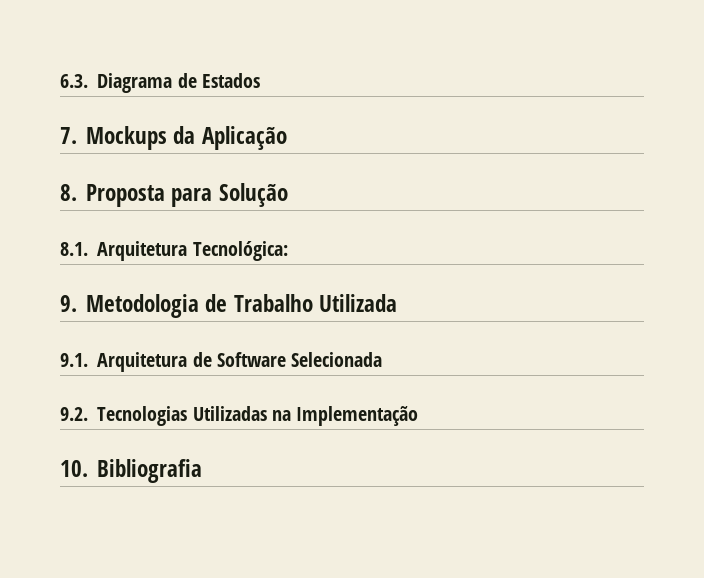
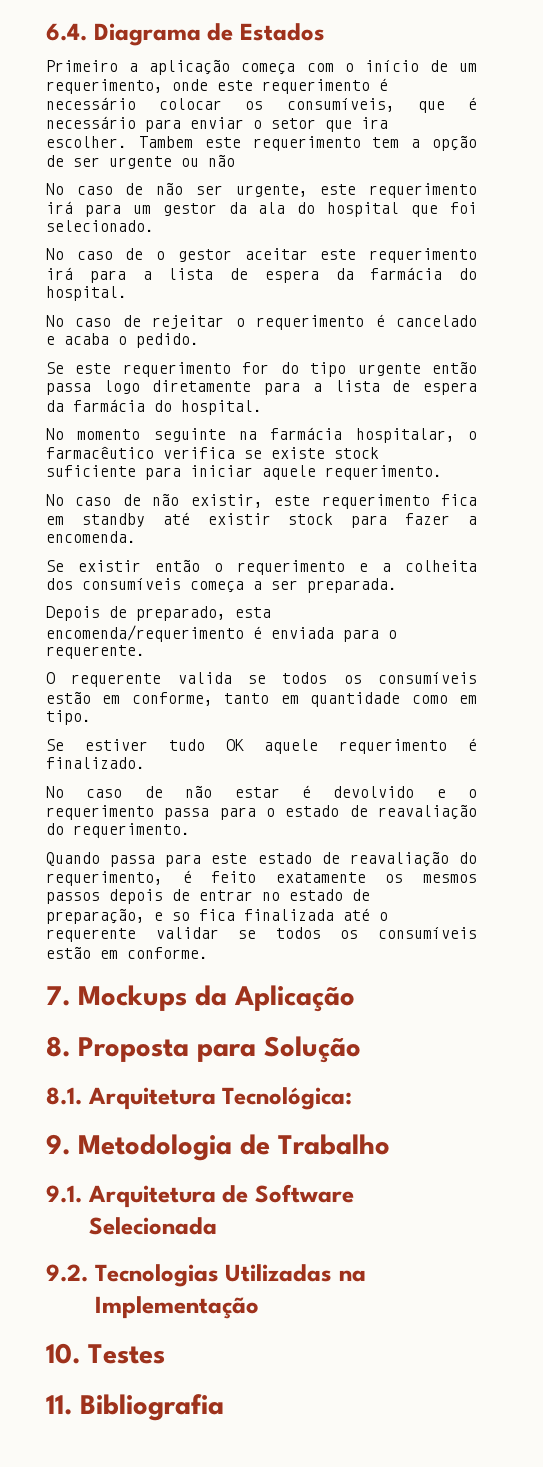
- 6.3. Diagrama de Estados
+ 6.4. Diagrama de Estados
+ Primeiro a aplicação começa com o início de um requerimento, onde este requerimento é necessário colocar os consumíveis, que é necessário para enviar o setor que ira escolher. Tambem este requerimento tem a opção de ser urgente ou não
+ No caso de não ser urgente, este requerimento irá para um gestor da ala do hospital que foi selecionado.
+ No caso de o gestor aceitar este requerimento irá para a lista de espera da farmácia do hospital.
+ No caso de rejeitar o requerimento é cancelado e acaba o pedido.
+ Se este requerimento for do tipo urgente então passa logo diretamente para a lista de espera da farmácia do hospital.
+ No momento seguinte na farmácia hospitalar, o farmacêutico verifica se existe stock suficiente para iniciar aquele requerimento.
+ No caso de não existir, este requerimento fica em standby até existir stock para fazer a encomenda.
+ Se existir então o requerimento e a colheita dos consumíveis começa a ser preparada.
+ Depois de preparado, esta encomenda/requerimento é enviada para o requerente.
+ O requerente valida se todos os consumíveis estão em conforme, tanto em quantidade como em tipo.
+ Se estiver tudo OK aquele requerimento é finalizado.
+ No caso de não estar é devolvido e o requerimento passa para o estado de reavaliação do requerimento.
+ Quando passa para este estado de reavaliação do requerimento, é feito exatamente os mesmos passos depois de entrar no estado de preparação, e so fica finalizada até o requerente validar se todos os consumíveis estão em conforme.
- 9. Metodologia de Trabalho Utilizada
+ 9. Metodologia de Trabalho
- 10. Bibliografia
+ 10. Testes
+ 11. Bibliografia

